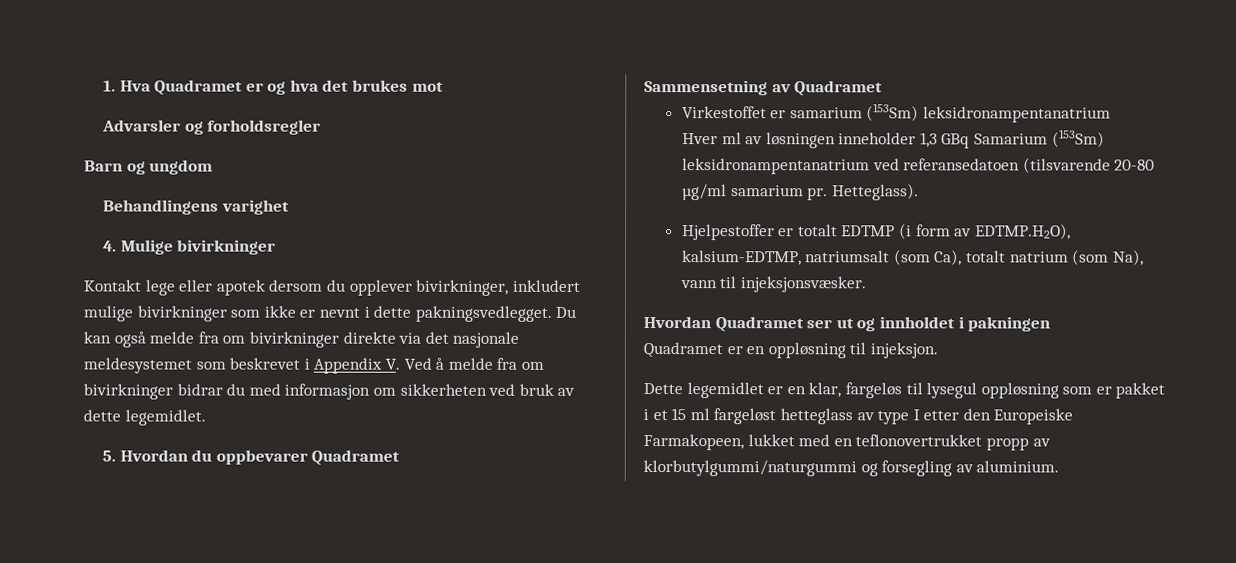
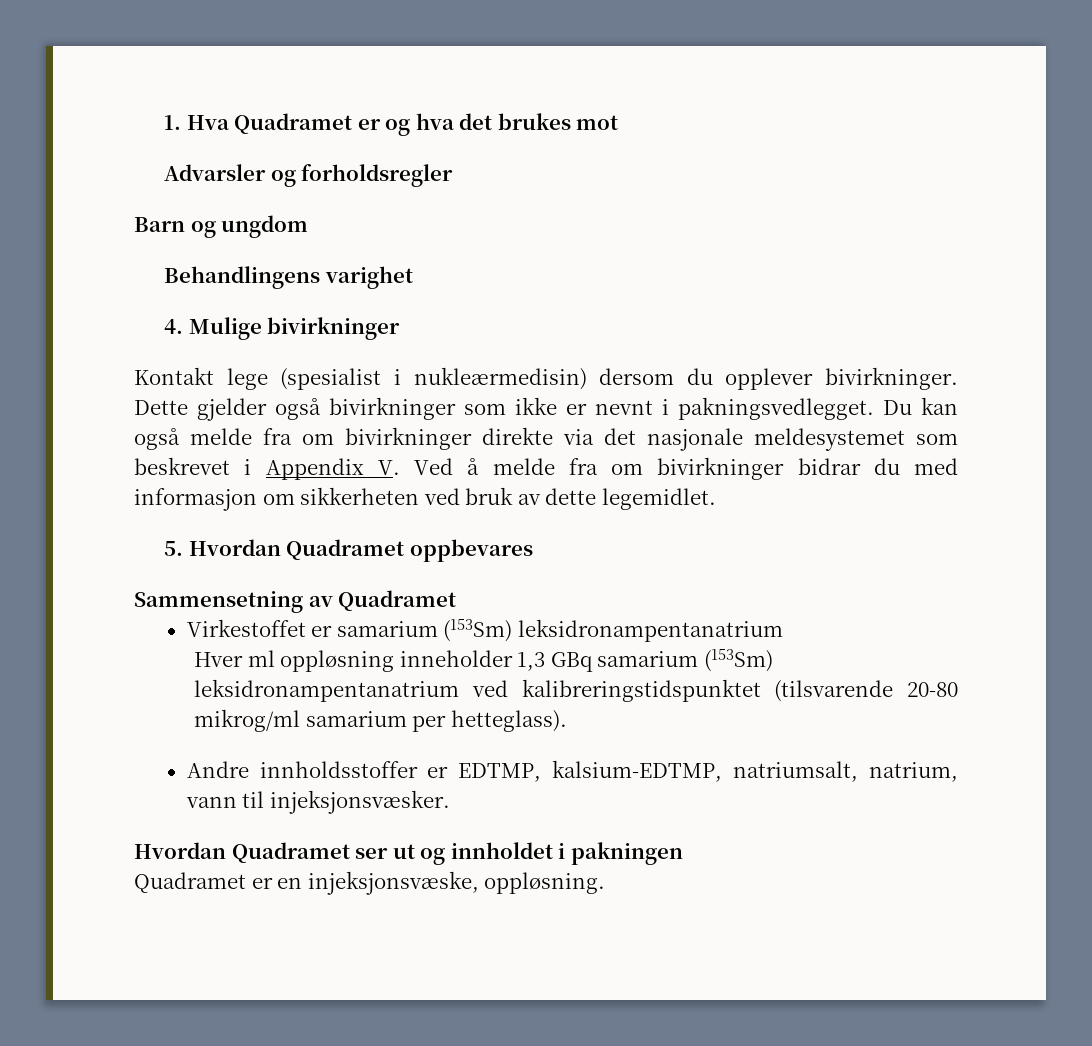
- Kontakt lege eller apotek dersom du opplever bivirkninger, inkludert mulige bivirkninger som ikke er nevnt i dette pakningsvedlegget.
+ Kontakt lege (spesialist i nukleærmedisin) dersom du opplever bivirkninger. Dette gjelder også bivirkninger som ikke er nevnt i pakningsvedlegget.
- 5. Hvordan du oppbevarer Quadramet
+ 5. Hvordan Quadramet oppbevares
- Hver ml av løsningen inneholder 1,3 GBq Samarium (153Sm) leksidronampentanatrium ved referansedatoen (tilsvarende 20-80 µg/ml samarium pr. Hetteglass).
- Hjelpestoffer er totalt EDTMP (i form av EDTMP.H2O), kalsium-EDTMP, natriumsalt (som Ca), totalt natrium (som Na), vann til injeksjonsvæsker.
+ Hver ml oppløsning inneholder 1,3 GBq samarium (153Sm) leksidronampentanatrium ved kalibreringstidspunktet (tilsvarende 20-80 mikrog/ml samarium per hetteglass).
+ Andre innholdsstoffer er EDTMP, kalsium-EDTMP, natriumsalt, natrium, vann til injeksjonsvæsker.
- Quadramet er en oppløsning til injeksjon.
- Dette legemidlet er en klar, fargeløs til lysegul oppløsning som er pakket i et 15 ml fargeløst hetteglass av type I etter den Europeiske Farmakopeen, lukket med en teflonovertrukket propp av klorbutylgummi/naturgummi og forsegling av aluminium.
+ Quadramet er en injeksjonsvæske, oppløsning.

